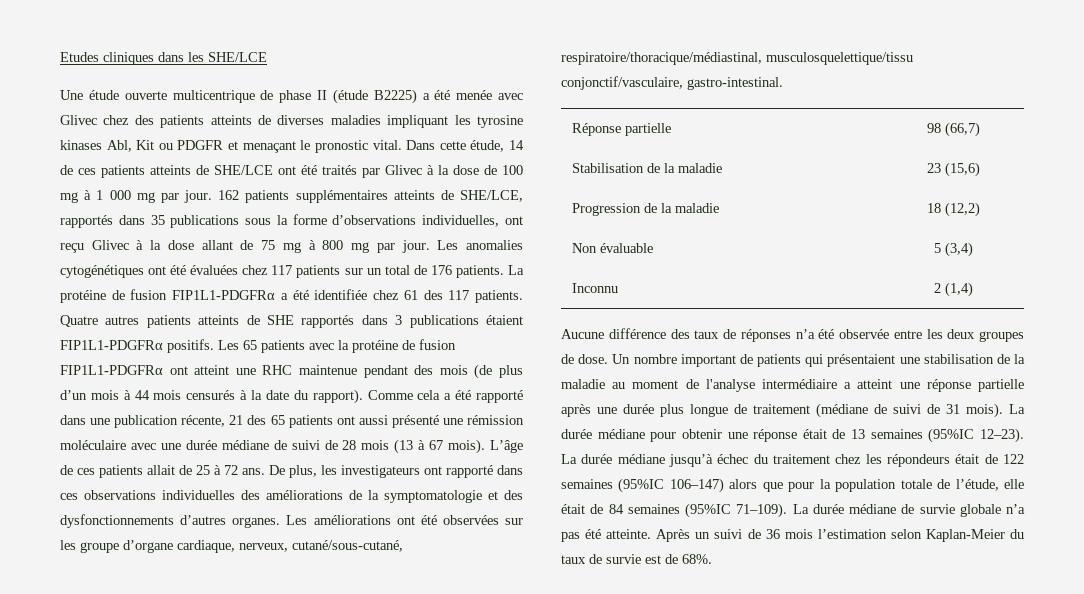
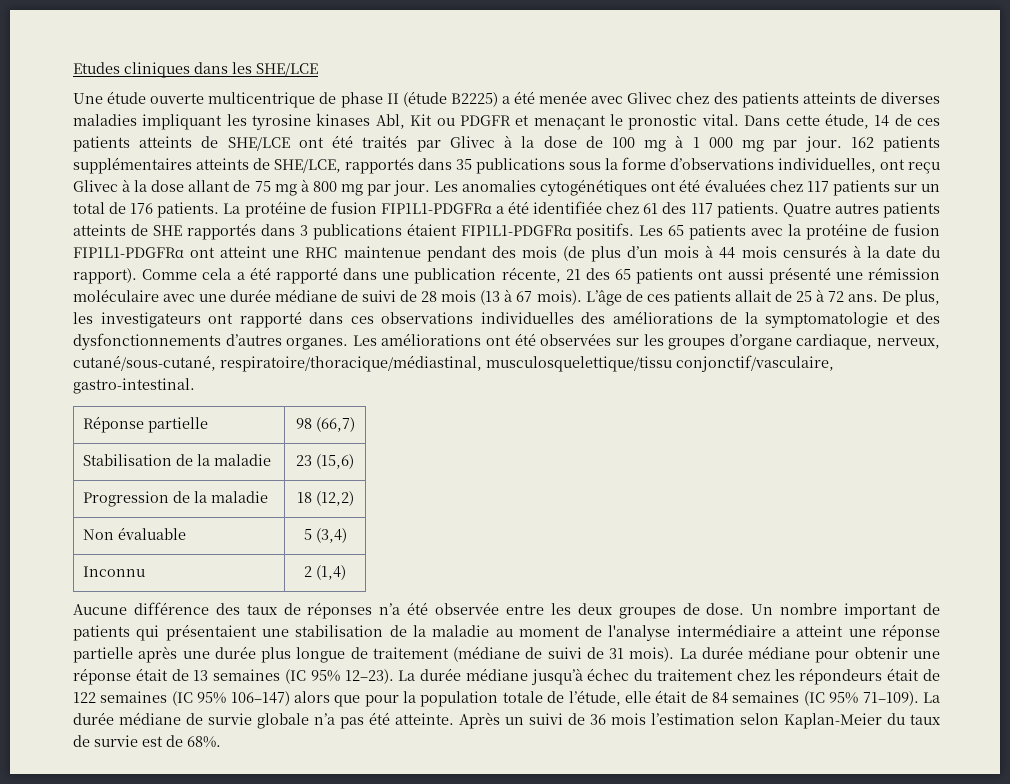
- Les améliorations ont été observées sur les groupe d’organe cardiaque, nerveux, cutané/sous-cutané, respiratoire/thoracique/médiastinal, musculosquelettique/tissu conjonctif/vasculaire, gastro-intestinal.
+ Les améliorations ont été observées sur les groupes d’organe cardiaque, nerveux, cutané/sous-cutané, respiratoire/thoracique/médiastinal, musculosquelettique/tissu conjonctif/vasculaire, gastro-intestinal.
- La durée médiane pour obtenir une réponse était de 13 semaines (95%IC 12–23).
+ La durée médiane pour obtenir une réponse était de 13 semaines (IC 95% 12–23).
- La durée médiane jusqu’à échec du traitement chez les répondeurs était de 122 semaines (95%IC 106–147) alors que pour la population totale de l’étude, elle était de 84 semaines (95%IC 71–109).
+ La durée médiane jusqu’à échec du traitement chez les répondeurs était de 122 semaines (IC 95% 106–147) alors que pour la population totale de l’étude, elle était de 84 semaines (IC 95% 71–109).

